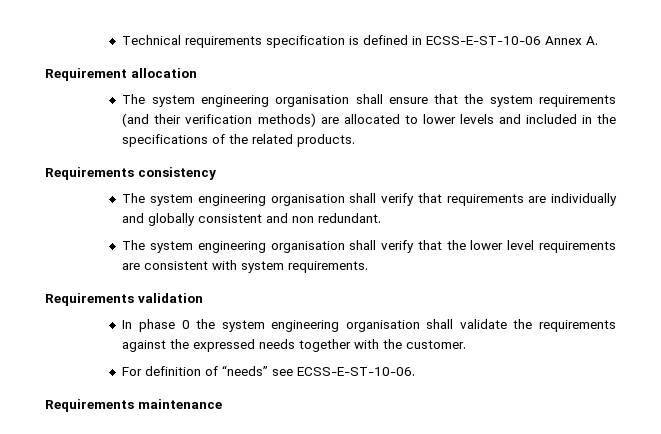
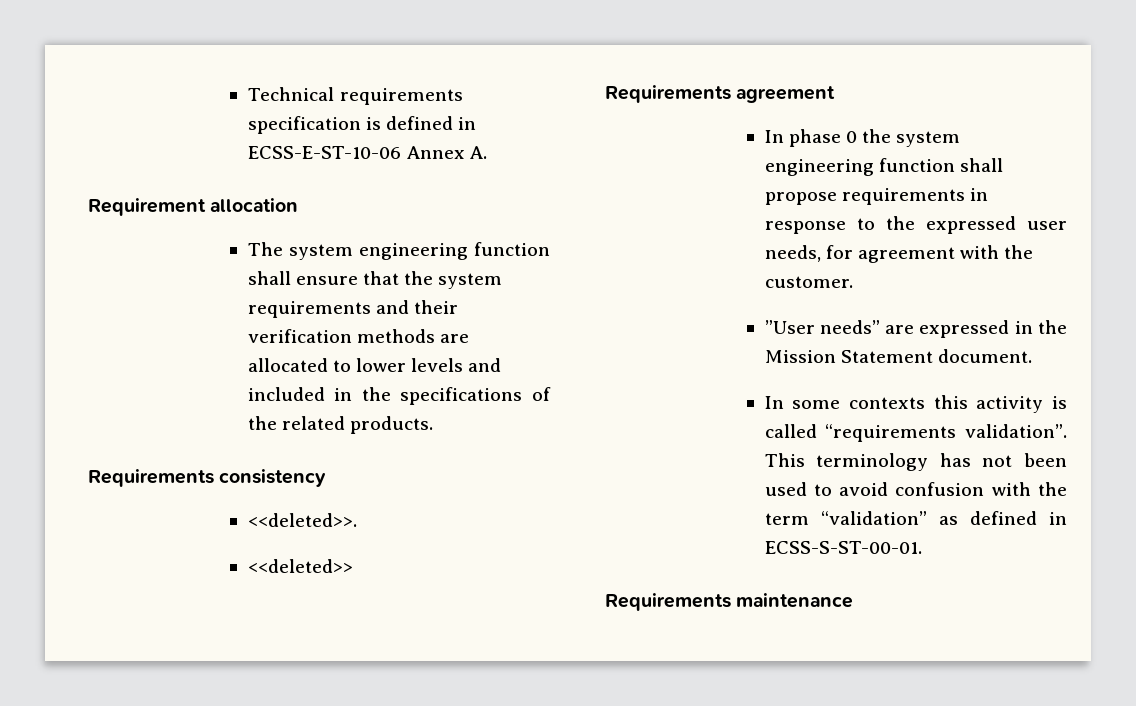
- The system engineering organisation shall ensure that the system requirements (and their verification methods) are allocated to lower levels and included in the specifications of the related products.
+ The system engineering function shall ensure that the system requirements and their verification methods are allocated to lower levels and included in the specifications of the related products.
- The system engineering organisation shall verify that requirements are individually and globally consistent and non redundant.
- The system engineering organisation shall verify that the lower level requirements are consistent with system requirements.
- Requirements validation
+ <<deleted>>.
+ <<deleted>>
+ Requirements agreement
- In phase 0 the system engineering organisation shall validate the requirements against the expressed needs together with the customer.
- For definition of “needs” see ECSS-E-ST-10-06.
+ In phase 0 the system engineering function shall propose requirements in response to the expressed user needs, for agreement with the customer.
+ ”User needs” are expressed in the Mission Statement document.
+ In some contexts this activity is called “requirements validation”. This terminology has not been used to avoid confusion with the term “validation” as defined in ECSS-S-ST-00-01.

